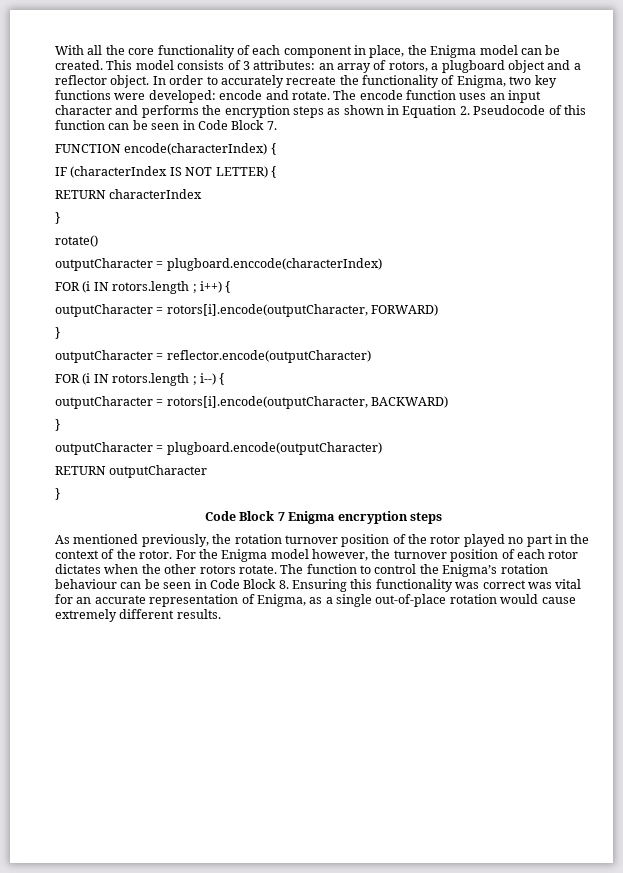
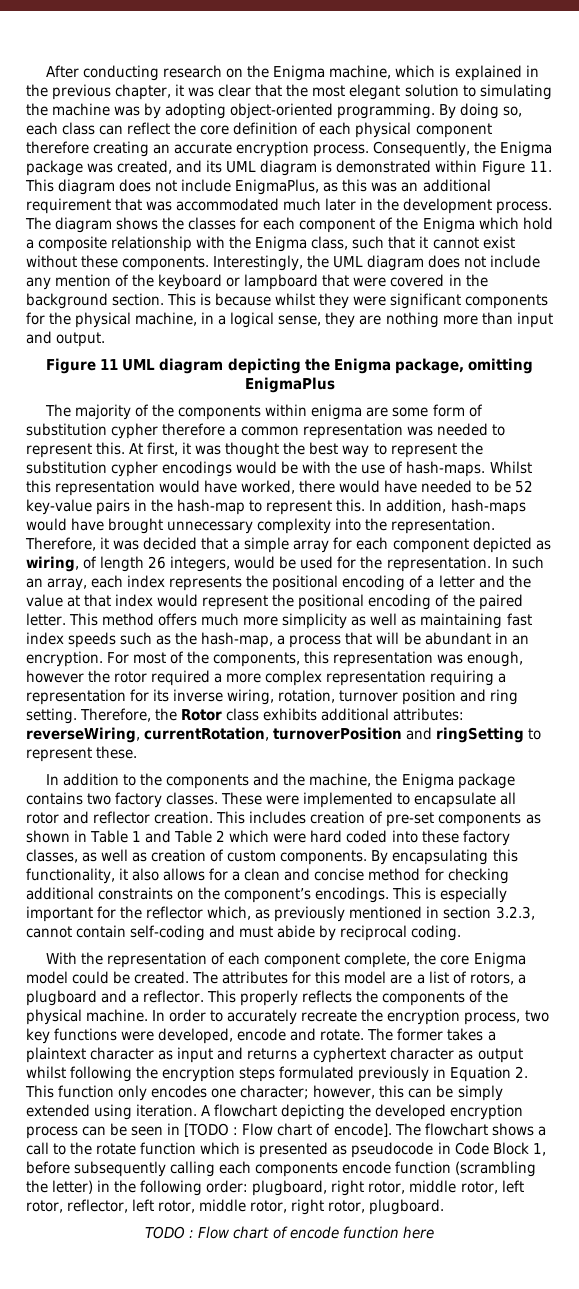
- With all the core functionality of each component in place, the Enigma model can be created.
+ After conducting research on the Enigma machine, which is explained in the previous chapter, it was clear that the most elegant solution to simulating the machine was by adopting object-oriented programming. By doing so, each class can reflect the core definition of each physical component therefore creating an accurate encryption process. Consequently, the Enigma package was created, and its UML diagram is demonstrated within Figure 11. This diagram does not include EnigmaPlus, as this was an additional requirement that was accommodated much later in the development process. The diagram shows the classes for each component of the Enigma which hold a composite relationship with the Enigma class, such that it cannot exist without these components. Interestingly, the UML diagram does not include any mention of the keyboard or lampboard that were covered in the background section. This is because whilst they were significant components for the physical machine, in a logical sense, they are nothing more than input and output.
+ Figure 11 UML diagram depicting the Enigma package, omitting EnigmaPlus
+ The majority of the components within enigma are some form of substitution cypher therefore a common representation was needed to represent this. At first, it was thought the best way to represent the substitution cypher encodings would be with the use of hash-maps. Whilst this representation would have worked, there would have needed to be 52 key-value pairs in the hash-map to represent this. In addition, hash-maps would have brought unnecessary complexity into the representation. Therefore, it was decided that a simple array for each component depicted as wiring, of length 26 integers, would be used for the representation. In such an array, each index represents the positional encoding of a letter and the value at that index would represent the positional encoding of the paired letter. This method offers much more simplicity as well as maintaining fast index speeds such as the hash-map, a process that will be abundant in an encryption. For most of the components, this representation was enough, however the rotor required a more complex representation requiring a representation for its inverse wiring, rotation, turnover position and ring setting. Therefore, the Rotor class exhibits additional attributes: reverseWiring, currentRotation, turnoverPosition and ringSetting to represent these.
+ In addition to the components and the machine, the Enigma package contains two factory classes. These were implemented to encapsulate all rotor and reflector creation. This includes creation of pre-set components as shown in Table 1 and Table 2 which were hard coded into these factory classes, as well as creation of custom components. By encapsulating this functionality, it also allows for a clean and concise method for checking additional constraints on the component’s encodings. This is especially important for the reflector which, as previously mentioned in section 3.2.3, cannot contain self-coding and must abide by reciprocal coding.
+ With the representation of each component complete, the core Enigma model could be created.
- This model consists of 3 attributes: an array of rotors, a plugboard object and a reflector object.
+ The attributes for this model are a list of rotors, a plugboard and a reflector. This properly reflects the components of the physical machine.
- In order to accurately recreate the functionality of Enigma, two key functions were developed: encode and rotate.
+ In order to accurately recreate the encryption process, two key functions were developed, encode and rotate.
- The encode function uses an input character and performs the encryption steps as shown in Equation 2. Pseudocode of this function can be seen in Code Block 7.
- FUNCTION encode(characterIndex) {
- IF (characterIndex IS NOT LETTER) {
- RETURN characterIndex
- }
- rotate()
- outputCharacter = plugboard.enccode(characterIndex)
- FOR (i IN rotors.length ; i++) {
- outputCharacter = rotors[i].encode(outputCharacter, FORWARD)
- }
- outputCharacter = reflector.encode(outputCharacter)
- FOR (i IN rotors.length ; i--) {
- outputCharacter = rotors[i].encode(outputCharacter, BACKWARD)
- }
- outputCharacter = plugboard.encode(outputCharacter)
- RETURN outputCharacter
- }
- Code Block 7 Enigma encryption steps
- As mentioned previously, the rotation turnover position of the rotor played no part in the context of the rotor. For the Enigma model however, the turnover position of each rotor dictates when the other rotors rotate. The function to control the Enigma’s rotation behaviour can be seen in Code Block 8. Ensuring this functionality was correct was vital for an accurate representation of Enigma, as a single out-of-place rotation would cause extremely different results.
+ The former takes a plaintext character as input and returns a cyphertext character as output whilst following the encryption steps formulated previously in Equation 2. This function only encodes one character; however, this can be simply extended using iteration. A flowchart depicting the developed encryption process can be seen in [TODO : Flow chart of encode]. The flowchart shows a call to the rotate function which is presented as pseudocode in Code Block 1, before subsequently calling each components encode function (scrambling the letter) in the following order: plugboard, right rotor, middle rotor, left rotor, reflector, left rotor, middle rotor, right rotor, plugboard.
+ TODO : Flow chart of encode function here

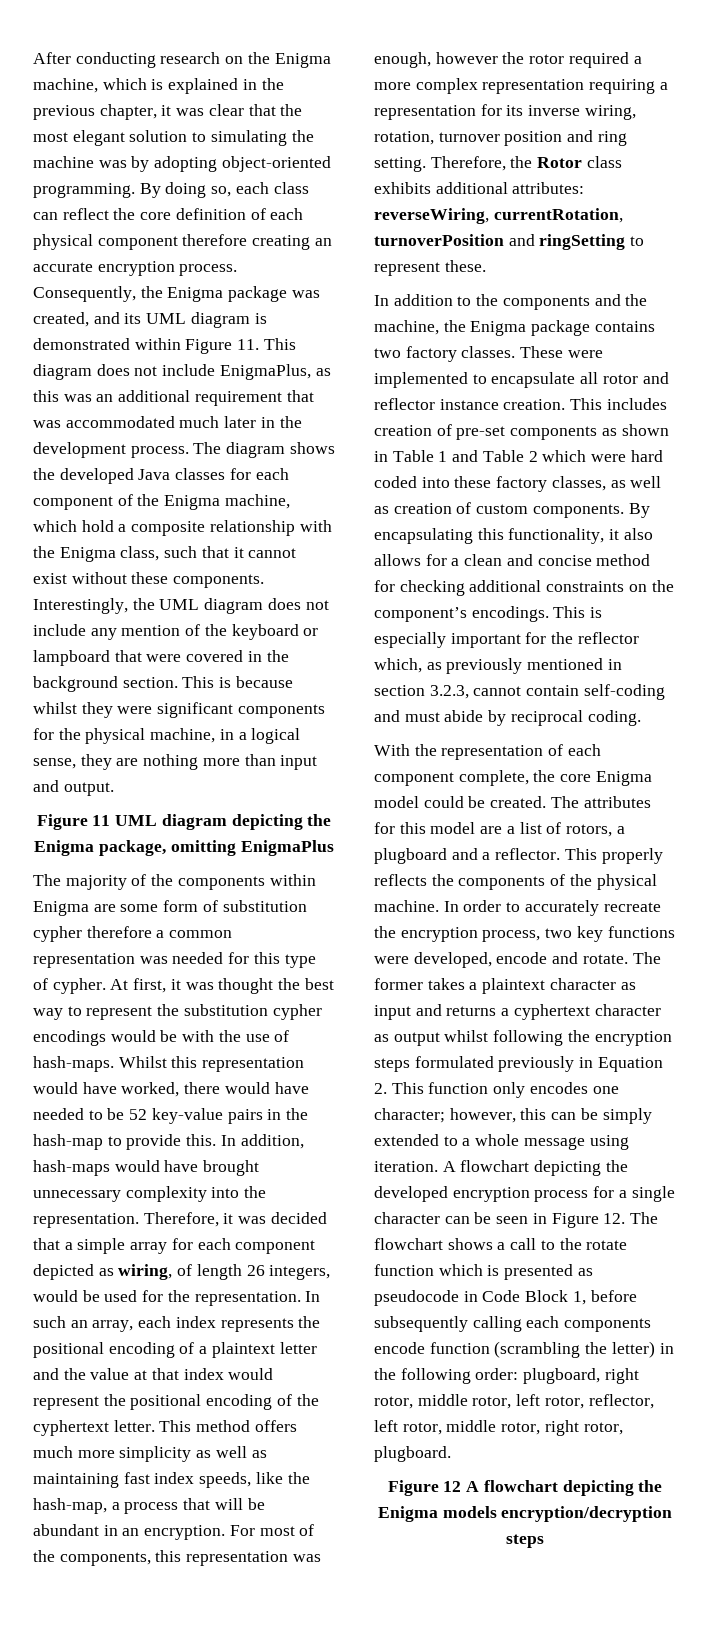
- The diagram shows the classes for each component of the Enigma which hold a composite relationship with the Enigma class, such that it cannot exist without these components.
+ The diagram shows the developed Java classes for each component of the Enigma machine, which hold a composite relationship with the Enigma class, such that it cannot exist without these components.
- The majority of the components within enigma are some form of substitution cypher therefore a common representation was needed to represent this.
+ The majority of the components within Enigma are some form of substitution cypher therefore a common representation was needed for this type of cypher.
- Whilst this representation would have worked, there would have needed to be 52 key-value pairs in the hash-map to represent this.
+ Whilst this representation would have worked, there would have needed to be 52 key-value pairs in the hash-map to provide this.
- In such an array, each index represents the positional encoding of a letter and the value at that index would represent the positional encoding of the paired letter.
+ In such an array, each index represents the positional encoding of a plaintext letter and the value at that index would represent the positional encoding of the cyphertext letter.
- This method offers much more simplicity as well as maintaining fast index speeds such as the hash-map, a process that will be abundant in an encryption.
+ This method offers much more simplicity as well as maintaining fast index speeds, like the hash-map, a process that will be abundant in an encryption.
- These were implemented to encapsulate all rotor and reflector creation.
+ These were implemented to encapsulate all rotor and reflector instance creation.
- The former takes a plaintext character as input and returns a cyphertext character as output whilst following the encryption steps formulated previously in Equation 2. This function only encodes one character; however, this can be simply extended using iteration.
+ The former takes a plaintext character as input and returns a cyphertext character as output whilst following the encryption steps formulated previously in Equation 2. This function only encodes one character; however, this can be simply extended to a whole message using iteration.
- A flowchart depicting the developed encryption process can be seen in [TODO : Flow chart of encode]. The flowchart shows a call to the rotate function which is presented as pseudocode in Code Block 1, before subsequently calling each components encode function (scrambling the letter) in the following order: plugboard, right rotor, middle rotor, left rotor, reflector, left rotor, middle rotor, right rotor, plugboard.
+ A flowchart depicting the developed encryption process for a single character can be seen in Figure 12. The flowchart shows a call to the rotate function which is presented as pseudocode in Code Block 1, before subsequently calling each components encode function (scrambling the letter) in the following order: plugboard, right rotor, middle rotor, left rotor, reflector, left rotor, middle rotor, right rotor, plugboard.
- TODO : Flow chart of encode function here
+ Figure 12 A flowchart depicting the Enigma models encryption/decryption steps

